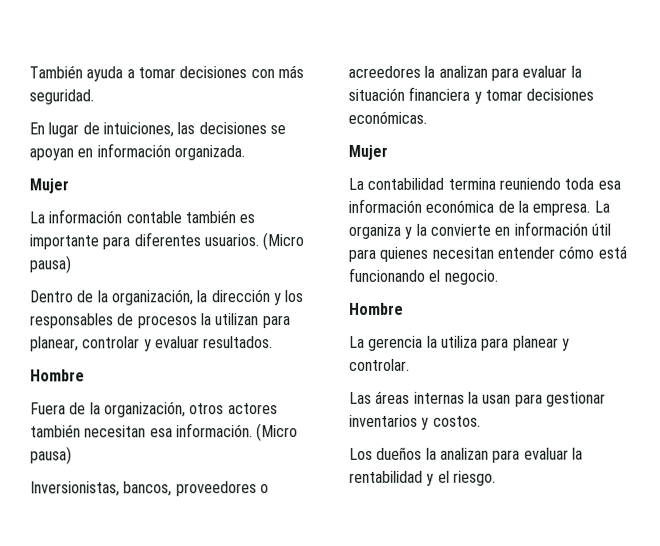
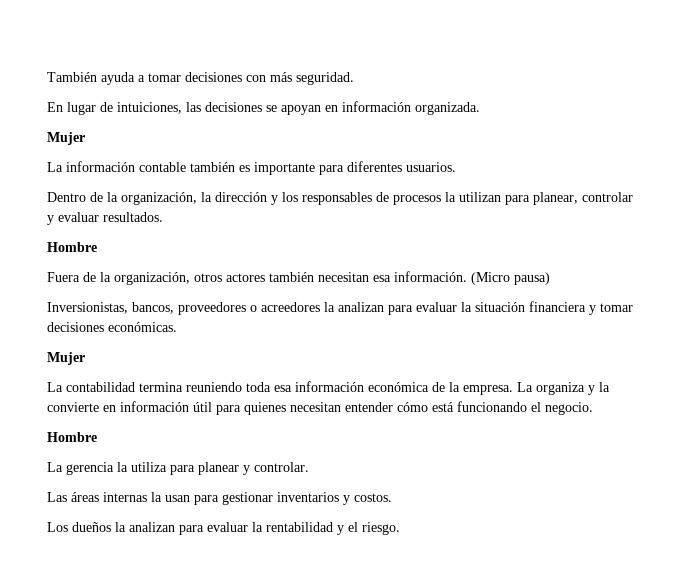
- La información contable también es importante para diferentes usuarios. (Micro pausa)
+ La información contable también es importante para diferentes usuarios.

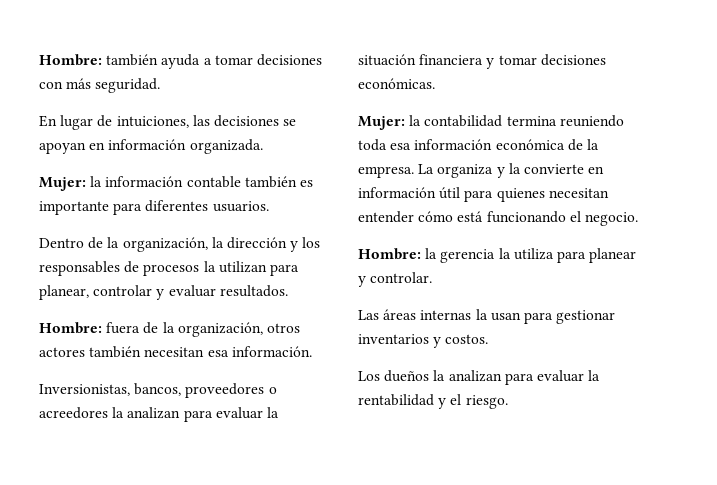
- También ayuda a tomar decisiones con más seguridad.
+ Hombre: también ayuda a tomar decisiones con más seguridad.
  En lugar de intuiciones, las decisiones se apoyan en información organizada.
- Mujer
- La información contable también es importante para diferentes usuarios.
+ Mujer: la información contable también es importante para diferentes usuarios.
  Dentro de la organización, la dirección y los responsables de procesos la utilizan para planear, controlar y evaluar resultados.
- Hombre
- Fuera de la organización, otros actores también necesitan esa información. (Micro pausa)
+ Hombre: fuera de la organización, otros actores también necesitan esa información.
  Inversionistas, bancos, proveedores o acreedores la analizan para evaluar la situación financiera y tomar decisiones económicas.
- Mujer
- La contabilidad termina reuniendo toda esa información económica de la empresa.
+ Mujer: la contabilidad termina reuniendo toda esa información económica de la empresa.
  La organiza y la convierte en información útil para quienes necesitan entender cómo está funcionando el negocio.
- Hombre
- La gerencia la utiliza para planear y controlar.
+ Hombre: la gerencia la utiliza para planear y controlar.

